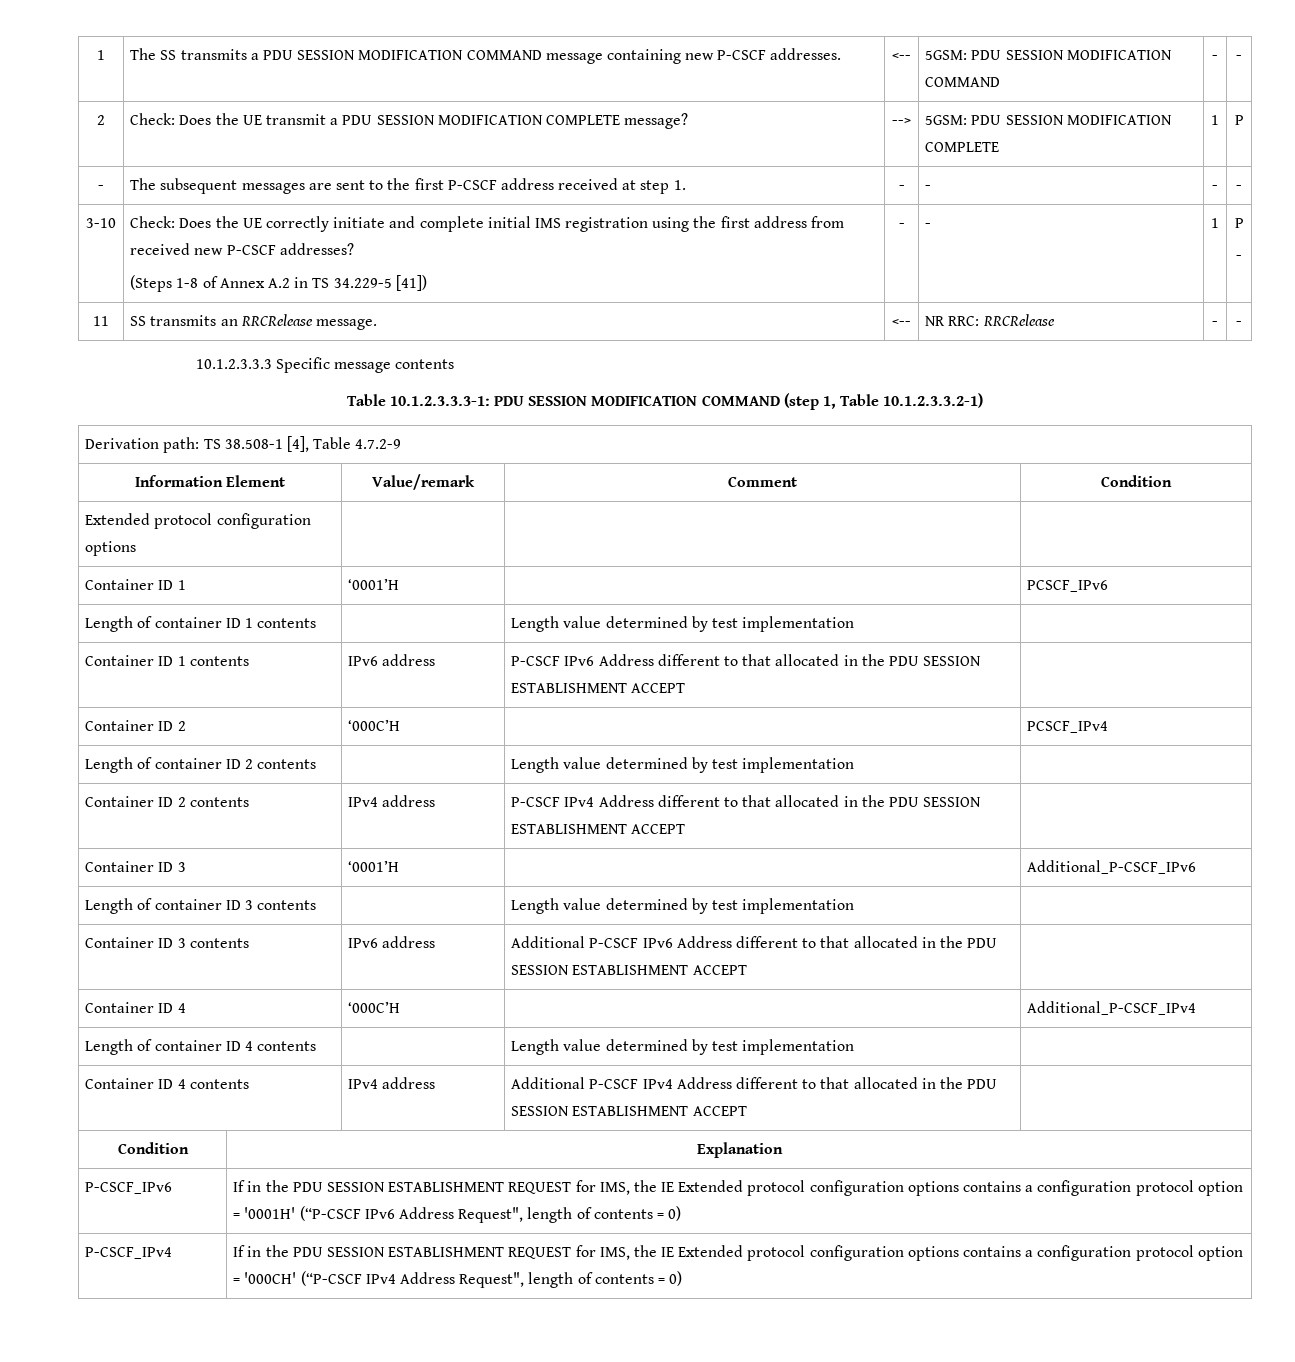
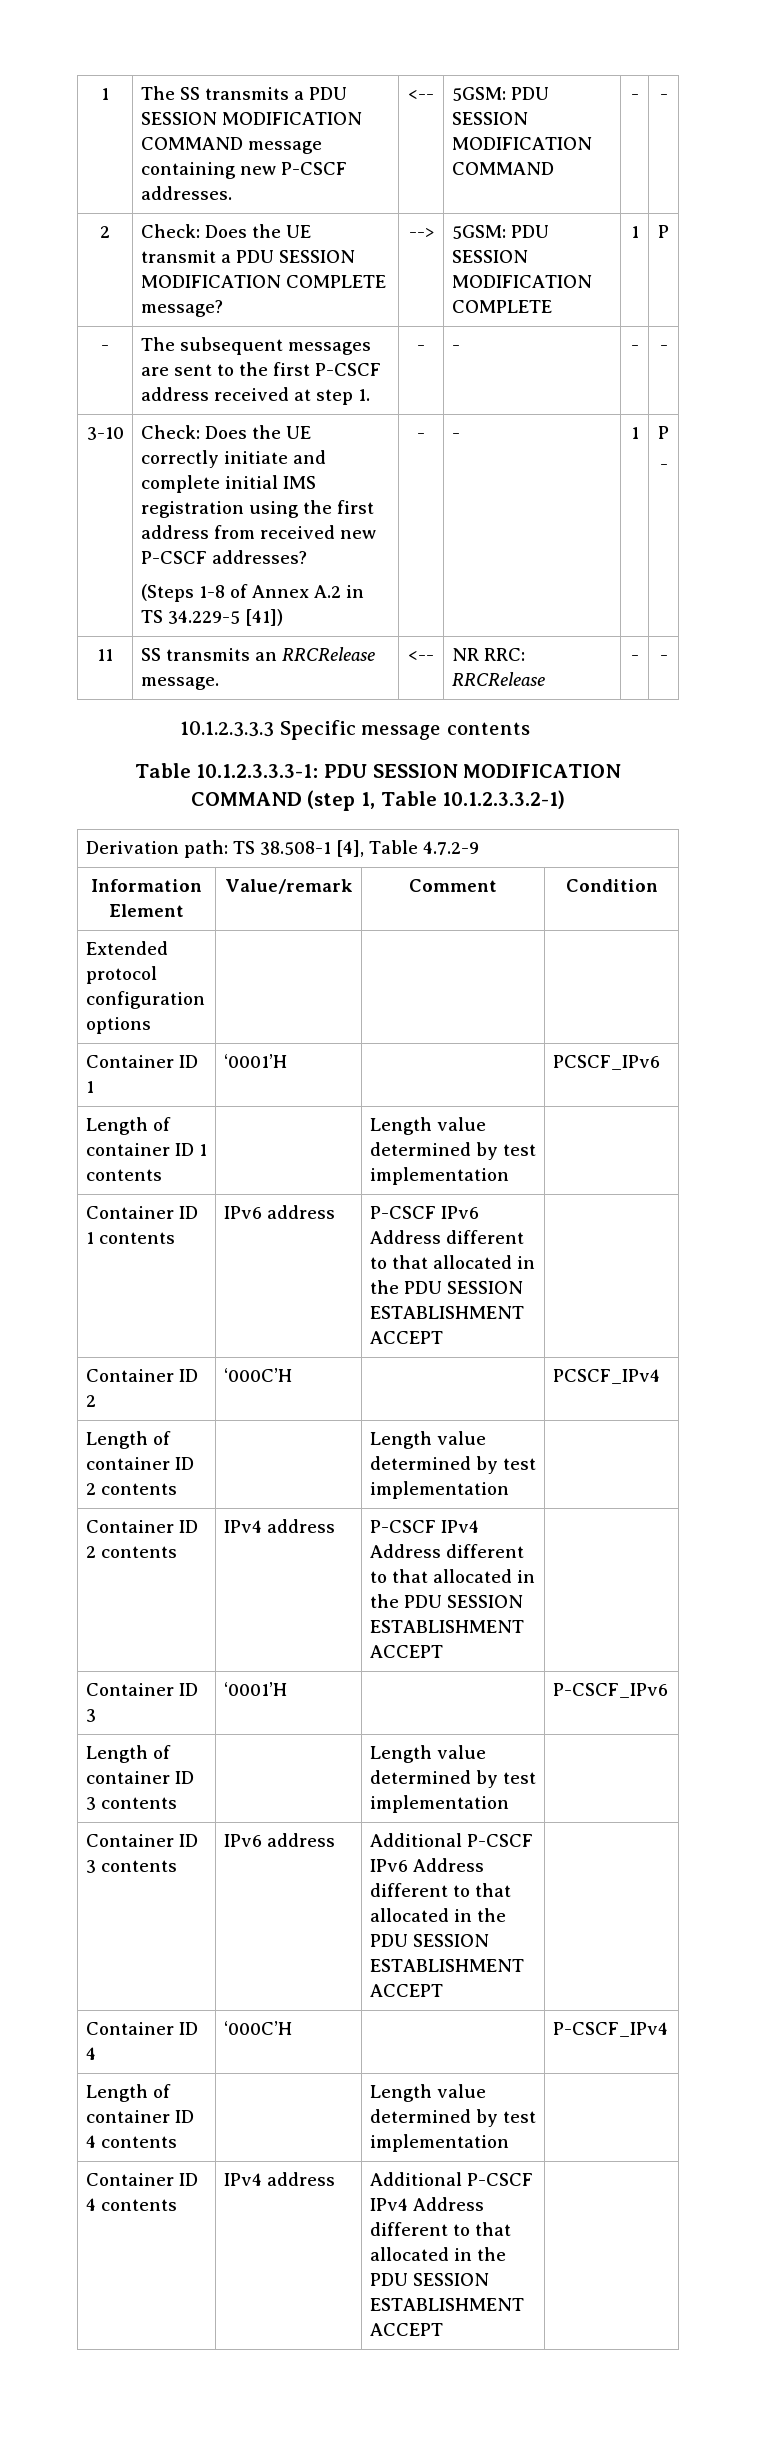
- Container ID 3 | ‘0001’H | | Additional_P-CSCF_IPv6
+ Container ID 3 | ‘0001’H | | P-CSCF_IPv6
- Container ID 4 | ‘000C’H | | Additional_P-CSCF_IPv4
+ Container ID 4 | ‘000C’H | | P-CSCF_IPv4
- Condition | Explanation
- P-CSCF_IPv6 | If in the PDU SESSION ESTABLISHMENT REQUEST for IMS, the IE Extended protocol configuration options contains a configuration protocol option = '0001H' (“P-CSCF IPv6 Address Request", length of contents = 0)
- P-CSCF_IPv4 | If in the PDU SESSION ESTABLISHMENT REQUEST for IMS, the IE Extended protocol configuration options contains a configuration protocol option = '000CH' (“P-CSCF IPv4 Address Request", length of contents = 0)

